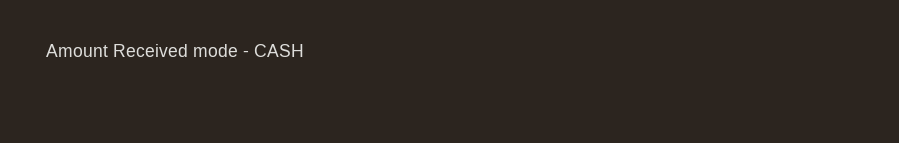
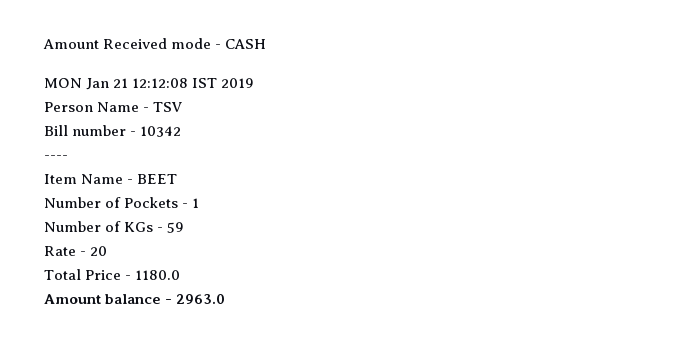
+ MON Jan 21 12:12:08 IST 2019
+ Person Name - TSV
+ Bill number - 10342
+ ----
+ Item Name - BEET
+ Number of Pockets - 1
+ Number of KGs - 59
+ Rate - 20
+ Total Price - 1180.0
+ Amount balance - 2963.0

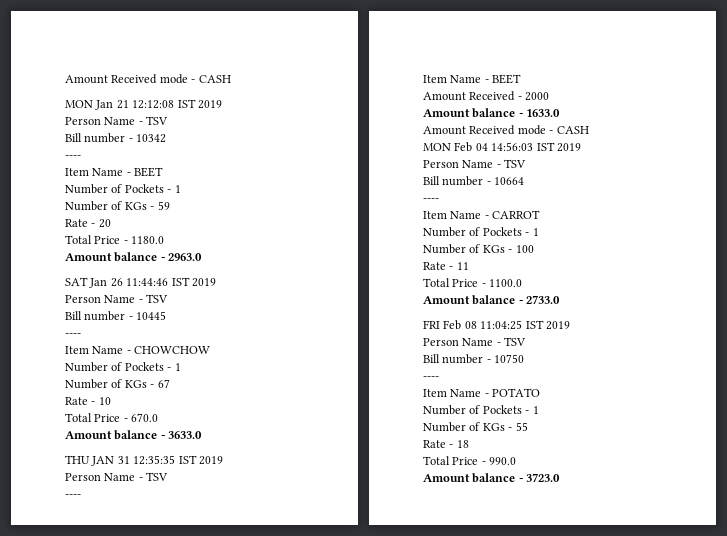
+ SAT Jan 26 11:44:46 IST 2019
+ Person Name - TSV
+ Bill number - 10445
+ ----
+ Item Name - CHOWCHOW
+ Number of Pockets - 1
+ Number of KGs - 67
+ Rate - 10
+ Total Price - 670.0
+ Amount balance - 3633.0
+ THU JAN 31 12:35:35 IST 2019
+ Person Name - TSV
+ ----
+ Item Name - BEET
+ Amount Received - 2000
+ Amount balance - 1633.0
+ Amount Received mode - CASH
+ MON Feb 04 14:56:03 IST 2019
+ Person Name - TSV
+ Bill number - 10664
+ ----
+ Item Name - CARROT
+ Number of Pockets - 1
+ Number of KGs - 100
+ Rate - 11
+ Total Price - 1100.0
+ Amount balance - 2733.0
+ FRI Feb 08 11:04:25 IST 2019
+ Person Name - TSV
+ Bill number - 10750
+ ----
+ Item Name - POTATO
+ Number of Pockets - 1
+ Number of KGs - 55
+ Rate - 18
+ Total Price - 990.0
+ Amount balance - 3723.0

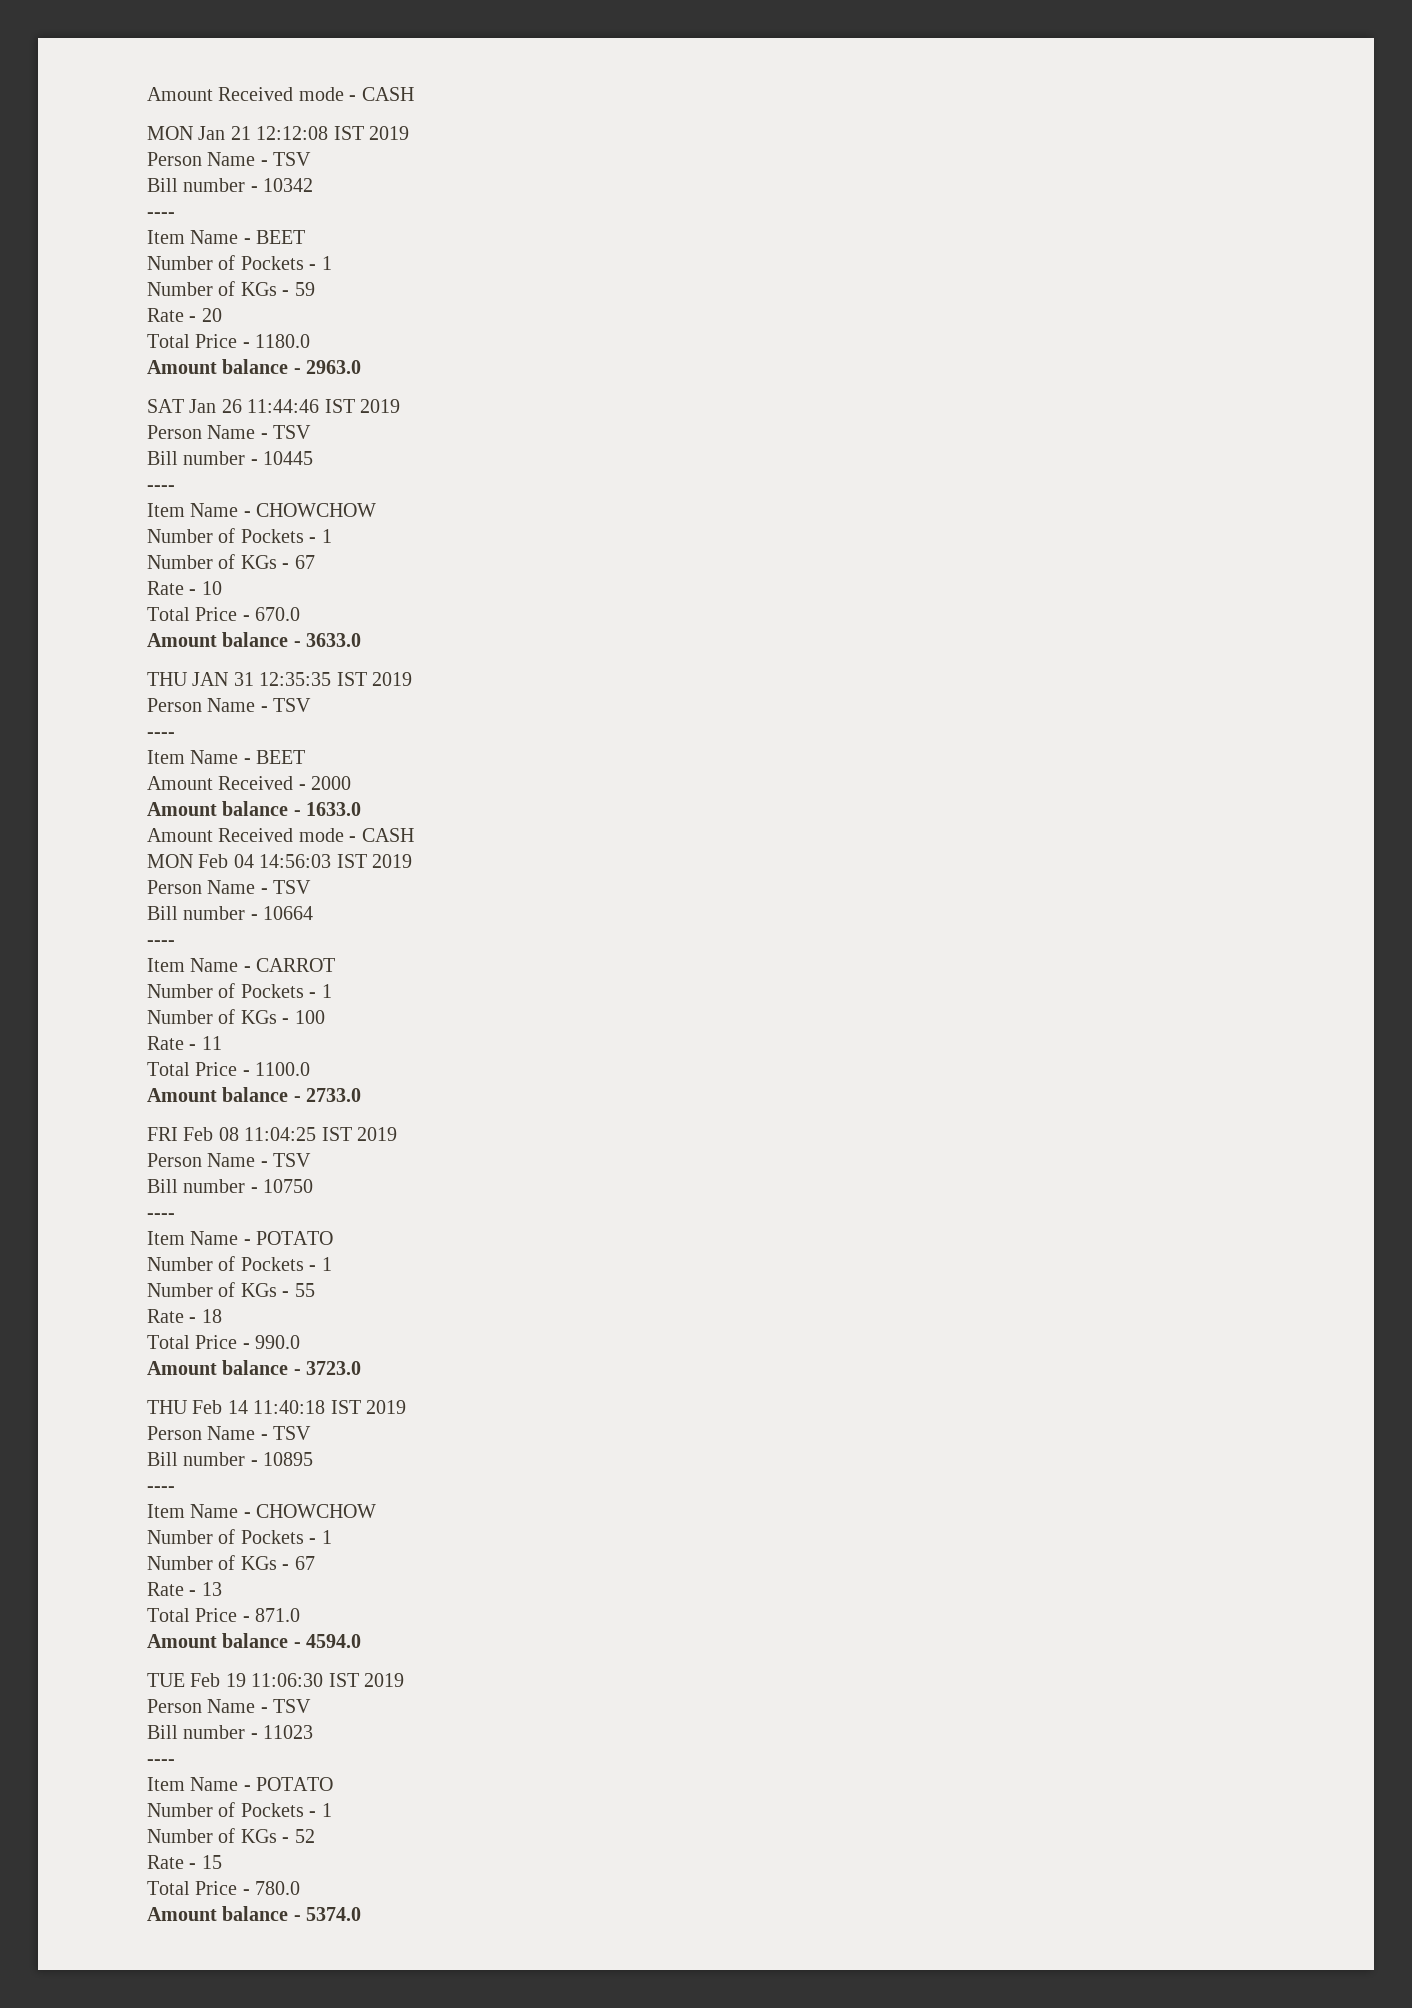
+ THU Feb 14 11:40:18 IST 2019
+ Person Name - TSV
+ Bill number - 10895
+ ----
+ Item Name - CHOWCHOW
+ Number of Pockets - 1
+ Number of KGs - 67
+ Rate - 13
+ Total Price - 871.0
+ Amount balance - 4594.0
+ TUE Feb 19 11:06:30 IST 2019
+ Person Name - TSV
+ Bill number - 11023
+ ----
+ Item Name - POTATO
+ Number of Pockets - 1
+ Number of KGs - 52
+ Rate - 15
+ Total Price - 780.0
+ Amount balance - 5374.0

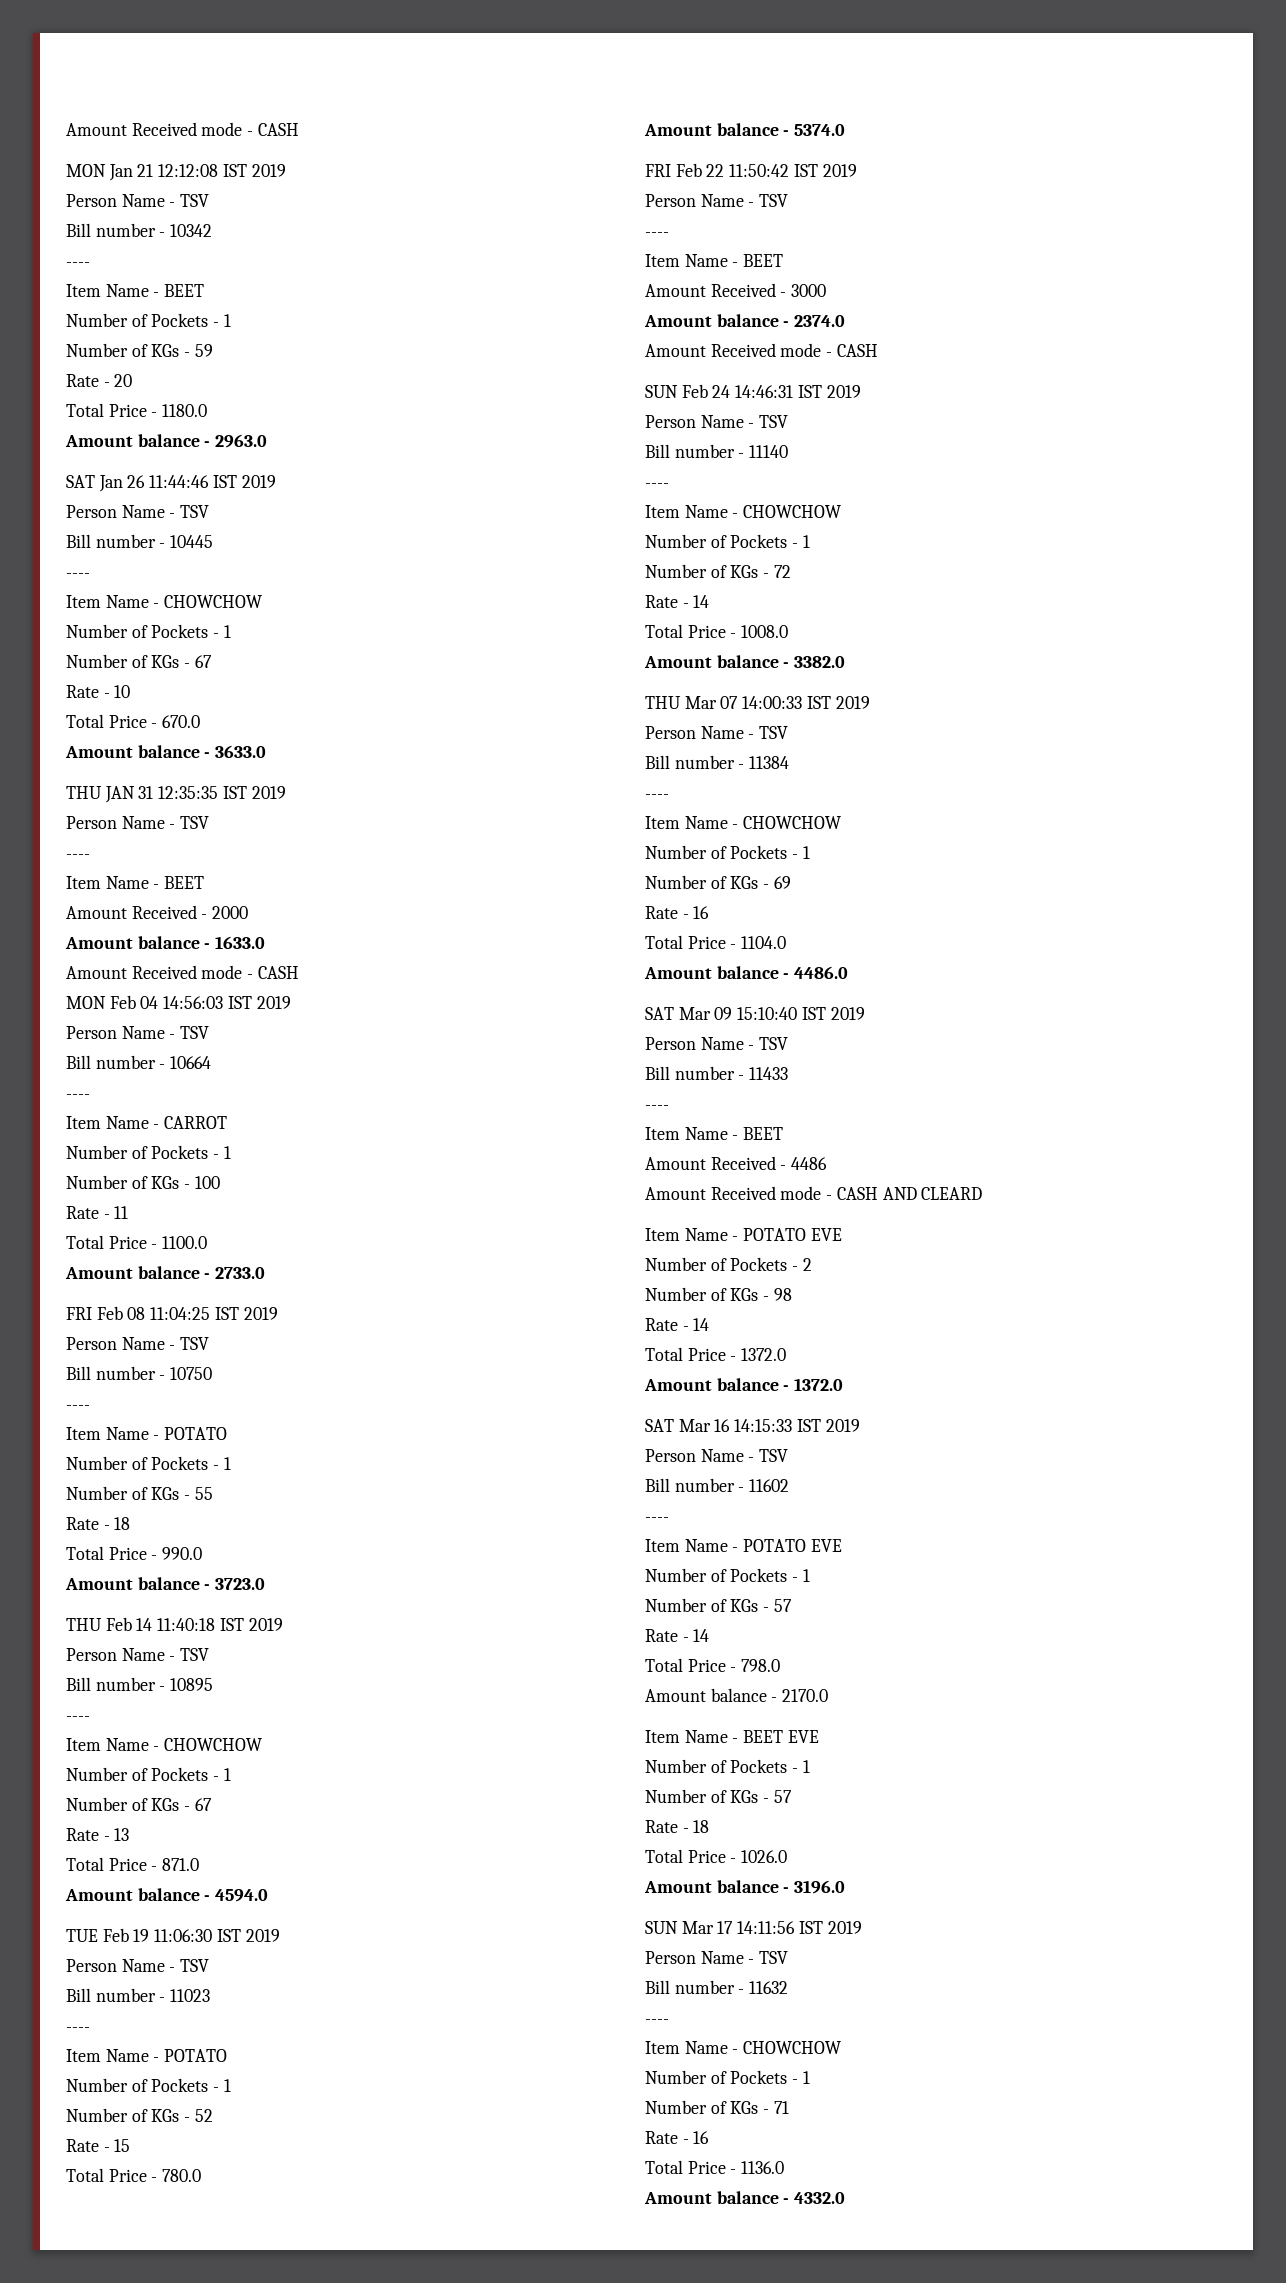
+ FRI Feb 22 11:50:42 IST 2019
+ Person Name - TSV
+ ----
+ Item Name - BEET
+ Amount Received - 3000
+ Amount balance - 2374.0
+ Amount Received mode - CASH
+ SUN Feb 24 14:46:31 IST 2019
+ Person Name - TSV
+ Bill number - 11140
+ ----
+ Item Name - CHOWCHOW
+ Number of Pockets - 1
+ Number of KGs - 72
+ Rate - 14
+ Total Price - 1008.0
+ Amount balance - 3382.0
+ THU Mar 07 14:00:33 IST 2019
+ Person Name - TSV
+ Bill number - 11384
+ ----
+ Item Name - CHOWCHOW
+ Number of Pockets - 1
+ Number of KGs - 69
+ Rate - 16
+ Total Price - 1104.0
+ Amount balance - 4486.0
+ SAT Mar 09 15:10:40 IST 2019
+ Person Name - TSV
+ Bill number - 11433
+ ----
+ Item Name - BEET
+ Amount Received - 4486
+ Amount Received mode - CASH AND CLEARD
+ Item Name - POTATO EVE
+ Number of Pockets - 2
+ Number of KGs - 98
+ Rate - 14
+ Total Price - 1372.0
+ Amount balance - 1372.0
+ SAT Mar 16 14:15:33 IST 2019
+ Person Name - TSV
+ Bill number - 11602
+ ----
+ Item Name - POTATO EVE
+ Number of Pockets - 1
+ Number of KGs - 57
+ Rate - 14
+ Total Price - 798.0
+ Amount balance - 2170.0
+ Item Name - BEET EVE
+ Number of Pockets - 1
+ Number of KGs - 57
+ Rate - 18
+ Total Price - 1026.0
+ Amount balance - 3196.0
+ SUN Mar 17 14:11:56 IST 2019
+ Person Name - TSV
+ Bill number - 11632
+ ----
+ Item Name - CHOWCHOW
+ Number of Pockets - 1
+ Number of KGs - 71
+ Rate - 16
+ Total Price - 1136.0
+ Amount balance - 4332.0

